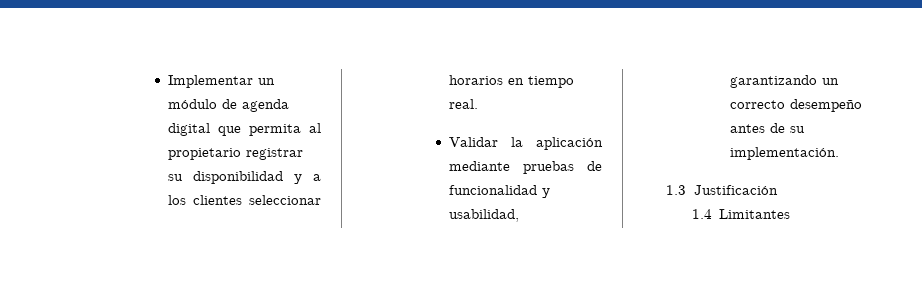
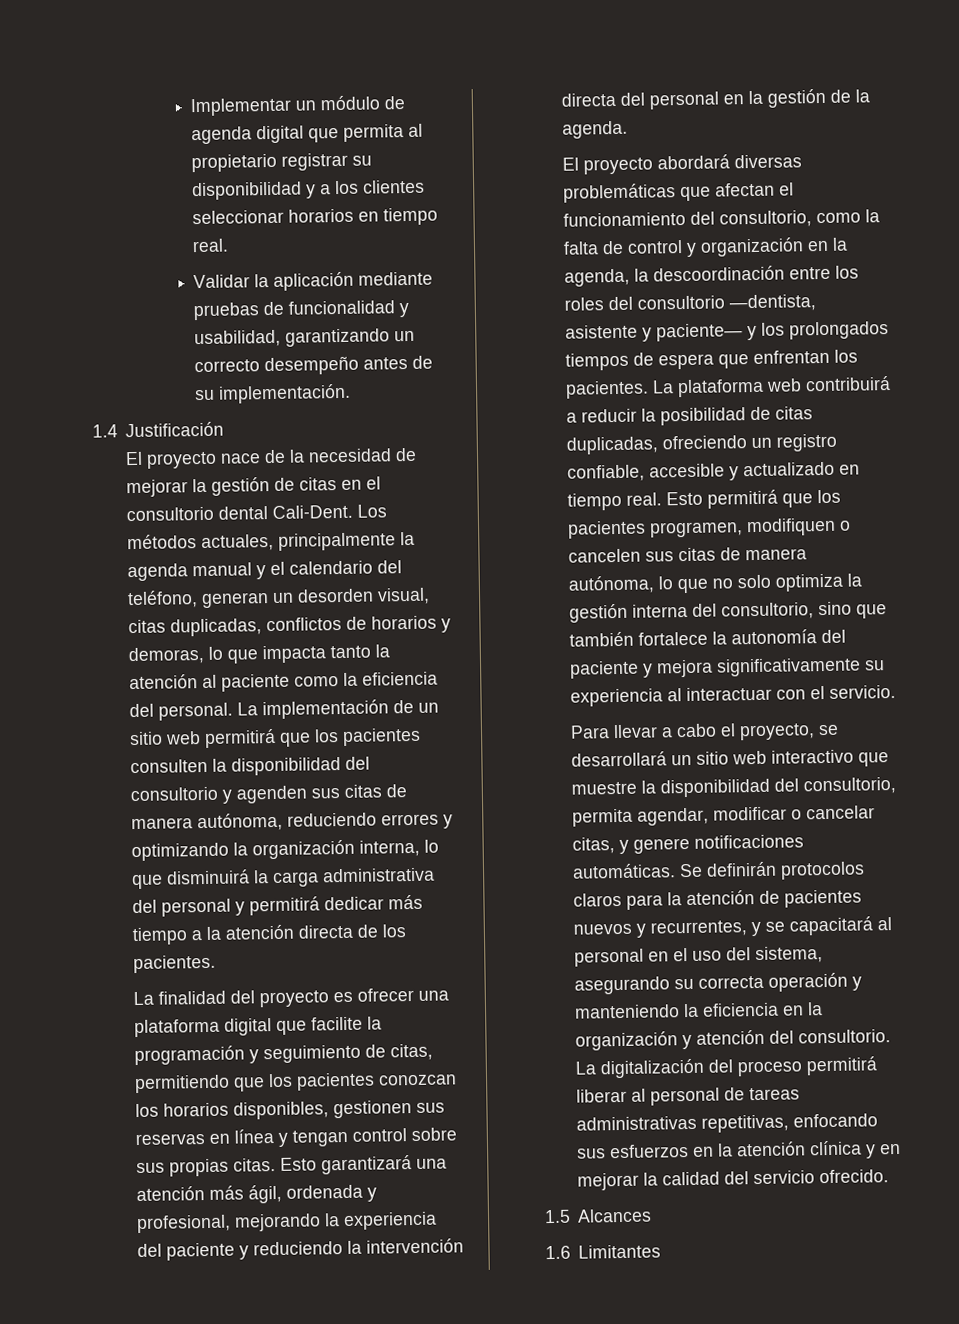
- 1.3 Justificación
+ 1.4 Justificación
- 1.4 Limitantes
+ El proyecto nace de la necesidad de mejorar la gestión de citas en el consultorio dental Cali-Dent. Los métodos actuales, principalmente la agenda manual y el calendario del teléfono, generan un desorden visual, citas duplicadas, conflictos de horarios y demoras, lo que impacta tanto la atención al paciente como la eficiencia del personal. La implementación de un sitio web permitirá que los pacientes consulten la disponibilidad del consultorio y agenden sus citas de manera autónoma, reduciendo errores y optimizando la organización interna, lo que disminuirá la carga administrativa del personal y permitirá dedicar más tiempo a la atención directa de los pacientes.
+ La finalidad del proyecto es ofrecer una plataforma digital que facilite la programación y seguimiento de citas, permitiendo que los pacientes conozcan los horarios disponibles, gestionen sus reservas en línea y tengan control sobre sus propias citas. Esto garantizará una atención más ágil, ordenada y profesional, mejorando la experiencia del paciente y reduciendo la intervención directa del personal en la gestión de la agenda.
+ El proyecto abordará diversas problemáticas que afectan el funcionamiento del consultorio, como la falta de control y organización en la agenda, la descoordinación entre los roles del consultorio —dentista, asistente y paciente— y los prolongados tiempos de espera que enfrentan los pacientes. La plataforma web contribuirá a reducir la posibilidad de citas duplicadas, ofreciendo un registro confiable, accesible y actualizado en tiempo real. Esto permitirá que los pacientes programen, modifiquen o cancelen sus citas de manera autónoma, lo que no solo optimiza la gestión interna del consultorio, sino que también fortalece la autonomía del paciente y mejora significativamente su experiencia al interactuar con el servicio.
+ Para llevar a cabo el proyecto, se desarrollará un sitio web interactivo que muestre la disponibilidad del consultorio, permita agendar, modificar o cancelar citas, y genere notificaciones automáticas. Se definirán protocolos claros para la atención de pacientes nuevos y recurrentes, y se capacitará al personal en el uso del sistema, asegurando su correcta operación y manteniendo la eficiencia en la organización y atención del consultorio. La digitalización del proceso permitirá liberar al personal de tareas administrativas repetitivas, enfocando sus esfuerzos en la atención clínica y en mejorar la calidad del servicio ofrecido.
+ 1.5 Alcances
+ 1.6 Limitantes

